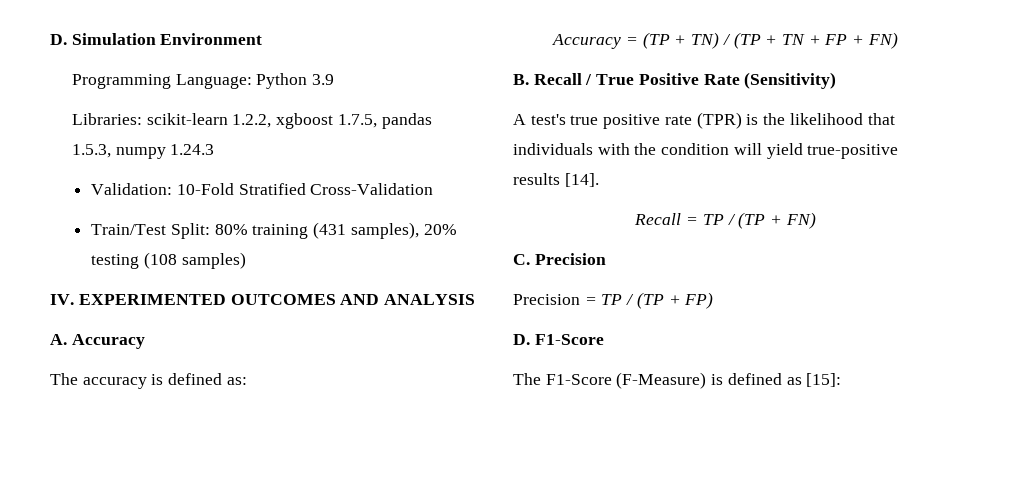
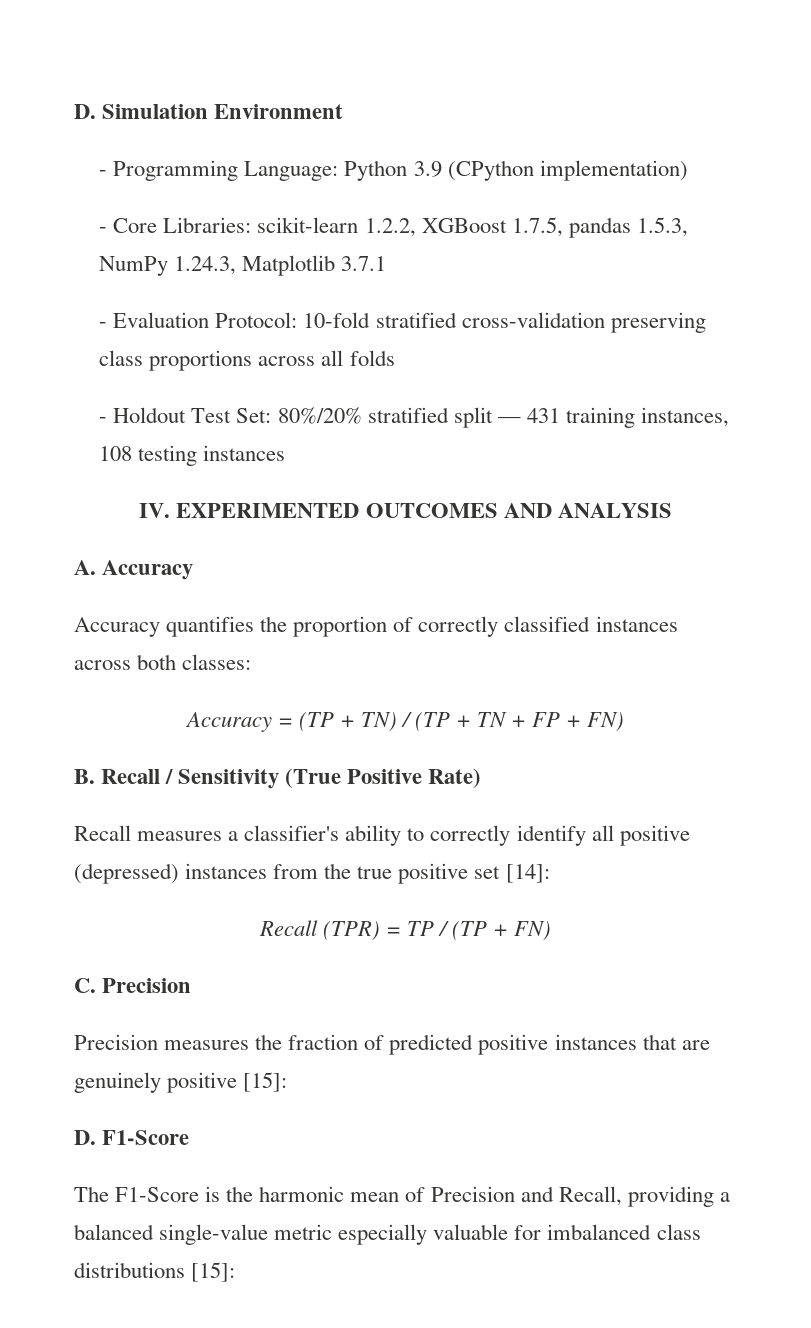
- Programming Language: Python 3.9
- Libraries: scikit-learn 1.2.2, xgboost 1.7.5, pandas 1.5.3, numpy 1.24.3
- Validation: 10-Fold Stratified Cross-Validation
- Train/Test Split: 80% training (431 samples), 20% testing (108 samples)
+ - Programming Language: Python 3.9 (CPython implementation)
+ - Core Libraries: scikit-learn 1.2.2, XGBoost 1.7.5, pandas 1.5.3, NumPy 1.24.3, Matplotlib 3.7.1
+ - Evaluation Protocol: 10-fold stratified cross-validation preserving class proportions across all folds
+ - Holdout Test Set: 80%/20% stratified split — 431 training instances, 108 testing instances
- The accuracy is defined as:
+ Accuracy quantifies the proportion of correctly classified instances across both classes:
- B. Recall / True Positive Rate (Sensitivity)
- A test's true positive rate (TPR) is the likelihood that individuals with the condition will yield true-positive results [14].
- Recall = TP / (TP + FN)
+ B. Recall / Sensitivity (True Positive Rate)
+ Recall measures a classifier's ability to correctly identify all positive (depressed) instances from the true positive set [14]:
+ Recall (TPR) = TP / (TP + FN)
- Precision = TP / (TP + FP)
+ Precision measures the fraction of predicted positive instances that are genuinely positive [15]:
  D. F1-Score
- The F1-Score (F-Measure) is defined as [15]:
+ The F1-Score is the harmonic mean of Precision and Recall, providing a balanced single-value metric especially valuable for imbalanced class distributions [15]:

